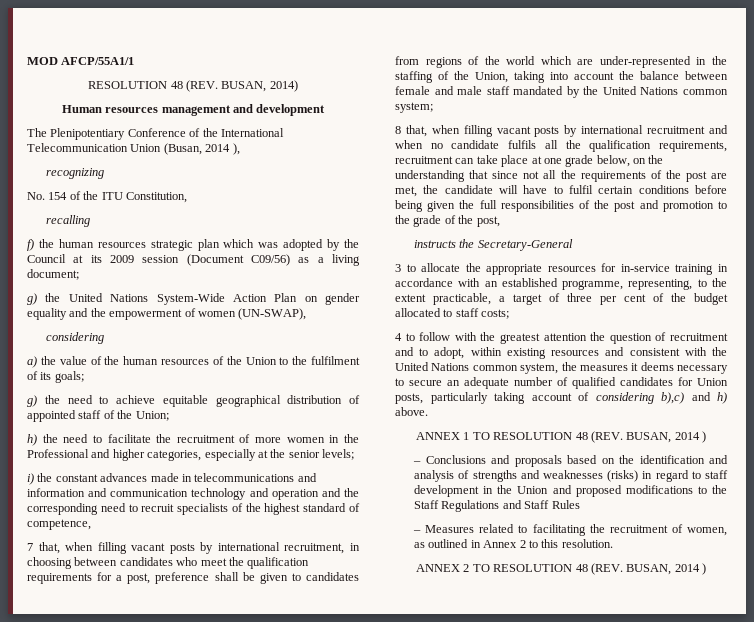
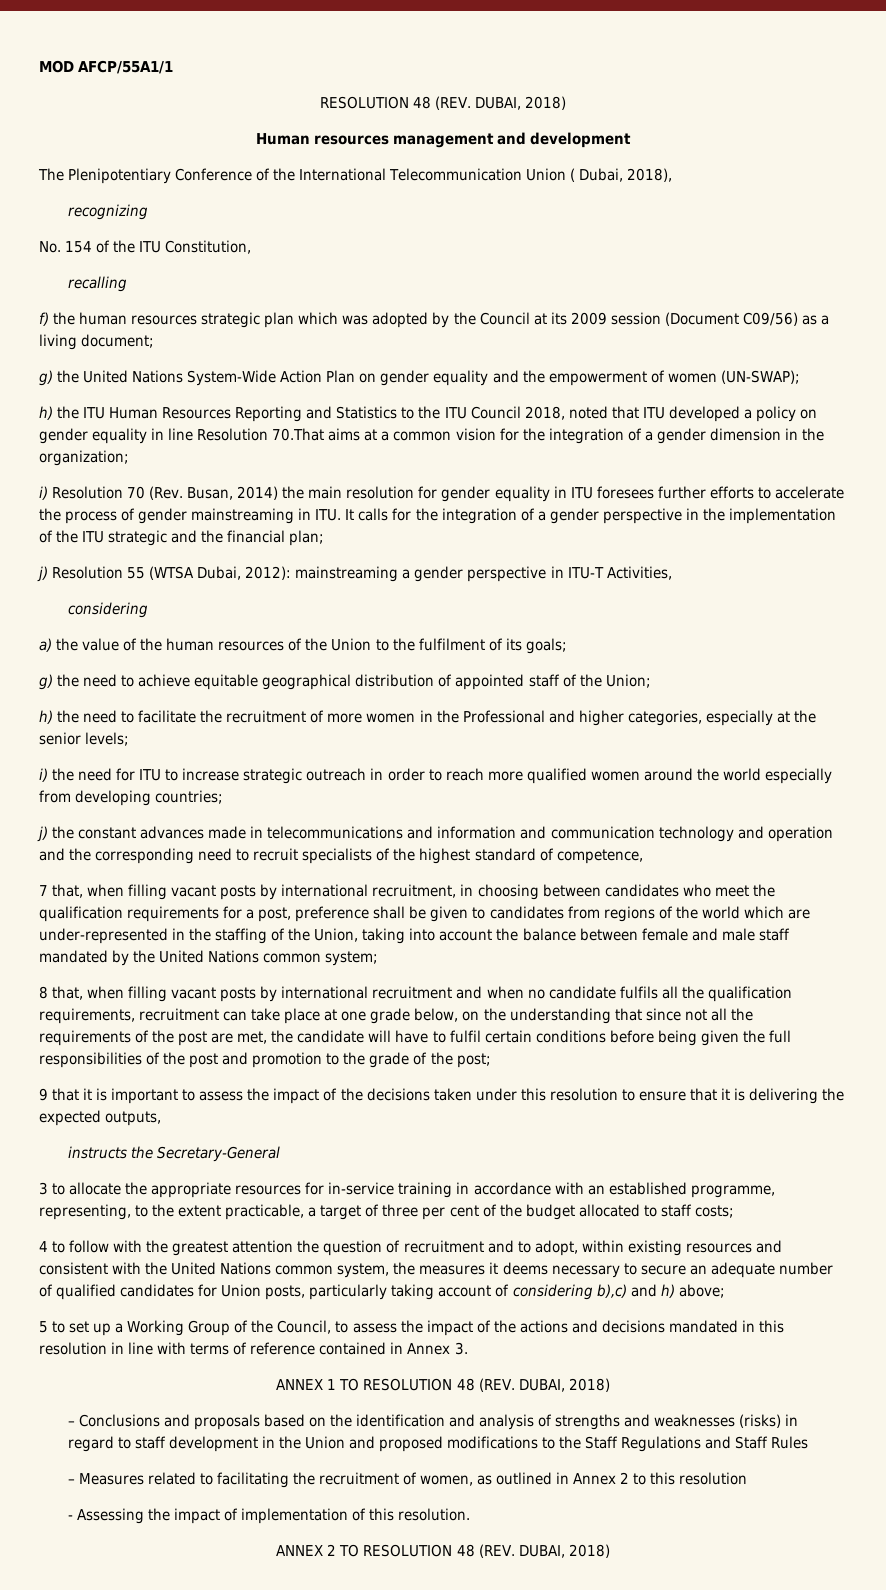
  MOD AFCP/55A1/1
- RESOLUTION 48 (REV. BUSAN, 2014)
+ RESOLUTION 48 (REV. DUBAI, 2018)
- The Plenipotentiary Conference of the International Telecommunication Union (Busan, 2014 ),
+ The Plenipotentiary Conference of the International Telecommunication Union ( Dubai, 2018),
- g) the United Nations System-Wide Action Plan on gender equality and the empowerment of women (UN-SWAP),
+ g) the United Nations System-Wide Action Plan on gender equality and the empowerment of women (UN-SWAP);
+ h) the ITU Human Resources Reporting and Statistics to the ITU Council 2018, noted that ITU developed a policy on gender equality in line Resolution 70.That aims at a common vision for the integration of a gender dimension in the organization;
+ i) Resolution 70 (Rev. Busan, 2014) the main resolution for gender equality in ITU foresees further efforts to accelerate the process of gender mainstreaming in ITU. It calls for the integration of a gender perspective in the implementation of the ITU strategic and the financial plan;
+ j) Resolution 55 (WTSA Dubai, 2012): mainstreaming a gender perspective in ITU-T Activities,
- i) the constant advances made in telecommunications and information and communication technology and operation and the corresponding need to recruit specialists of the highest standard of competence,
+ i) the need for ITU to increase strategic outreach in order to reach more qualified women around the world especially from developing countries;
+ j) the constant advances made in telecommunications and information and communication technology and operation and the corresponding need to recruit specialists of the highest standard of competence,
- 8 that, when filling vacant posts by international recruitment and when no candidate fulfils all the qualification requirements, recruitment can take place at one grade below, on the understanding that since not all the requirements of the post are met, the candidate will have to fulfil certain conditions before being given the full responsibilities of the post and promotion to the grade of the post,
+ 8 that, when filling vacant posts by international recruitment and when no candidate fulfils all the qualification requirements, recruitment can take place at one grade below, on the understanding that since not all the requirements of the post are met, the candidate will have to fulfil certain conditions before being given the full responsibilities of the post and promotion to the grade of the post;
+ 9 that it is important to assess the impact of the decisions taken under this resolution to ensure that it is delivering the expected outputs,
- 4 to follow with the greatest attention the question of recruitment and to adopt, within existing resources and consistent with the United Nations common system, the measures it deems necessary to secure an adequate number of qualified candidates for Union posts, particularly taking account of considering b),c) and h) above.
+ 4 to follow with the greatest attention the question of recruitment and to adopt, within existing resources and consistent with the United Nations common system, the measures it deems necessary to secure an adequate number of qualified candidates for Union posts, particularly taking account of considering b),c) and h) above;
+ 5 to set up a Working Group of the Council, to assess the impact of the actions and decisions mandated in this resolution in line with terms of reference contained in Annex 3.
- ANNEX 1 TO RESOLUTION 48 (REV. BUSAN, 2014 )
+ ANNEX 1 TO RESOLUTION 48 (REV. DUBAI, 2018)
- – Measures related to facilitating the recruitment of women, as outlined in Annex 2 to this resolution.
+ – Measures related to facilitating the recruitment of women, as outlined in Annex 2 to this resolution
+ - Assessing the impact of implementation of this resolution.
- ANNEX 2 TO RESOLUTION 48 (REV. BUSAN, 2014 )
+ ANNEX 2 TO RESOLUTION 48 (REV. DUBAI, 2018)

